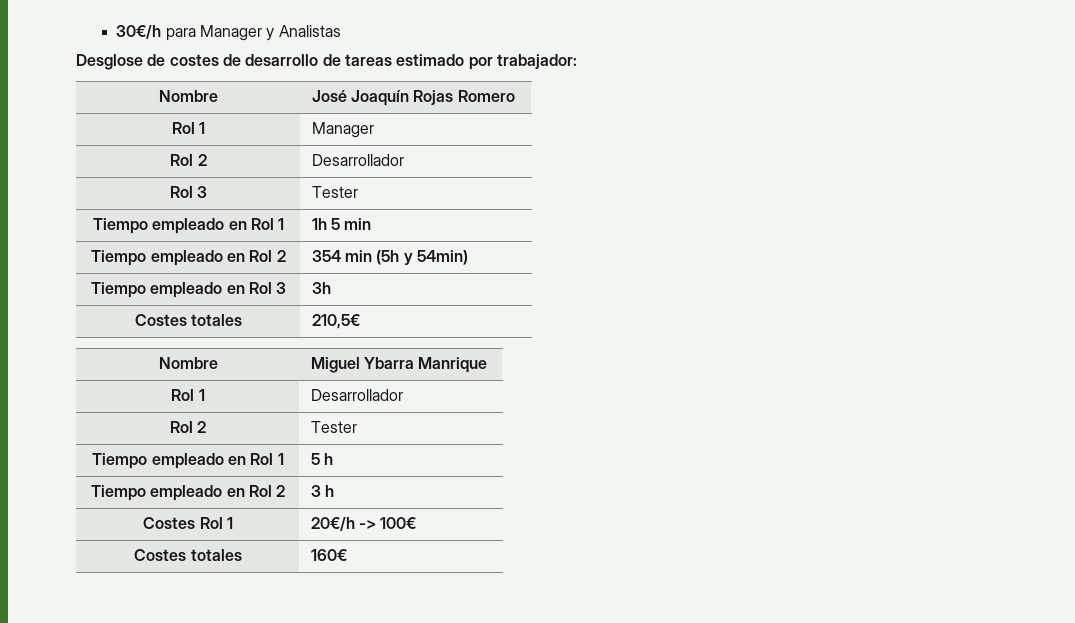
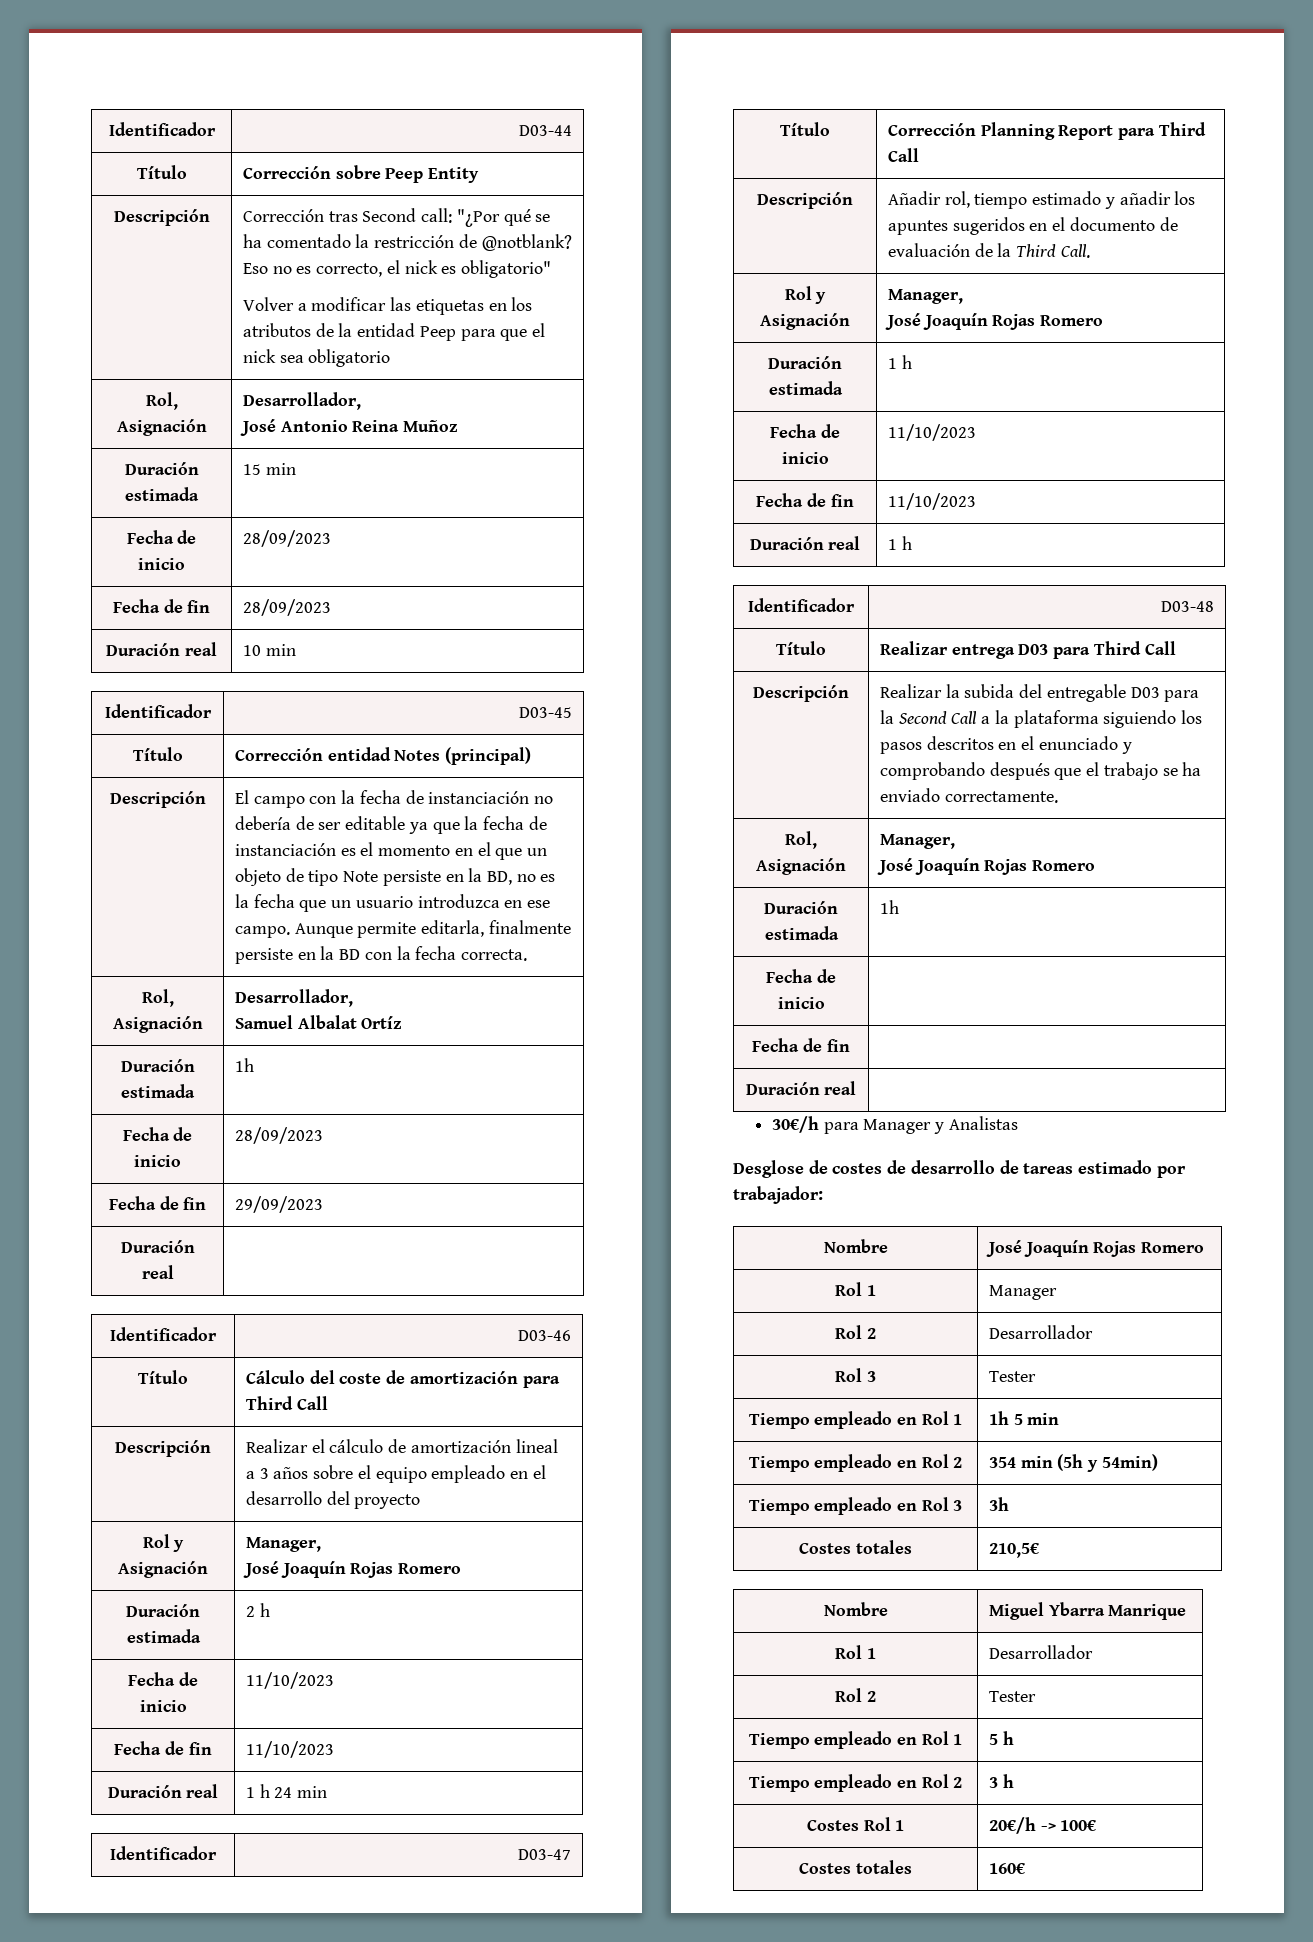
+ Identificador | D03-44
+ Título | Corrección sobre Peep Entity
+ Descripción | Corrección tras Second call: "¿Por qué se ha comentado la restricción de @notblank? Eso no es correcto, el nick es obligatorio"
+ Volver a modificar las etiquetas en los atributos de la entidad Peep para que el nick sea obligatorio
+ Rol, Asignación | Desarrollador,
+ José Antonio Reina Muñoz
+ Duración estimada | 15 min
+ Fecha de inicio | 28/09/2023
+ Fecha de fin | 28/09/2023
+ Duración real | 10 min
+ Identificador | D03-45
+ Título | Corrección entidad Notes (principal)
+ Descripción | El campo con la fecha de instanciación no debería de ser editable ya que la fecha de instanciación es el momento en el que un objeto de tipo Note persiste en la BD, no es la fecha que un usuario introduzca en ese campo. Aunque permite editarla, finalmente persiste en la BD con la fecha correcta.
+ Rol, Asignación | Desarrollador,
+ Samuel Albalat Ortíz
+ Duración estimada | 1h
+ Fecha de inicio | 28/09/2023
+ Fecha de fin | 29/09/2023
+ Duración real |
+ Identificador | D03-46
+ Título | Cálculo del coste de amortización para Third Call
+ Descripción | Realizar el cálculo de amortización lineal a 3 años sobre el equipo empleado en el desarrollo del proyecto
+ Rol y Asignación | Manager,
+ José Joaquín Rojas Romero
+ Duración estimada | 2 h
+ Fecha de inicio | 11/10/2023
+ Fecha de fin | 11/10/2023
+ Duración real | 1 h 24 min
+ Identificador | D03-47
+ Título | Corrección Planning Report para Third Call
+ Descripción | Añadir rol, tiempo estimado y añadir los apuntes sugeridos en el documento de evaluación de la Third Call.
+ Rol y Asignación | Manager,
+ José Joaquín Rojas Romero
+ Duración estimada | 1 h
+ Fecha de inicio | 11/10/2023
+ Fecha de fin | 11/10/2023
+ Duración real | 1 h
+ Identificador | D03-48
+ Título | Realizar entrega D03 para Third Call
+ Descripción | Realizar la subida del entregable D03 para la Second Call a la plataforma siguiendo los pasos descritos en el enunciado y comprobando después que el trabajo se ha enviado correctamente.
+ Rol, Asignación | Manager,
+ José Joaquín Rojas Romero
+ Duración estimada | 1h
+ Fecha de inicio |
+ Fecha de fin |
+ Duración real |

